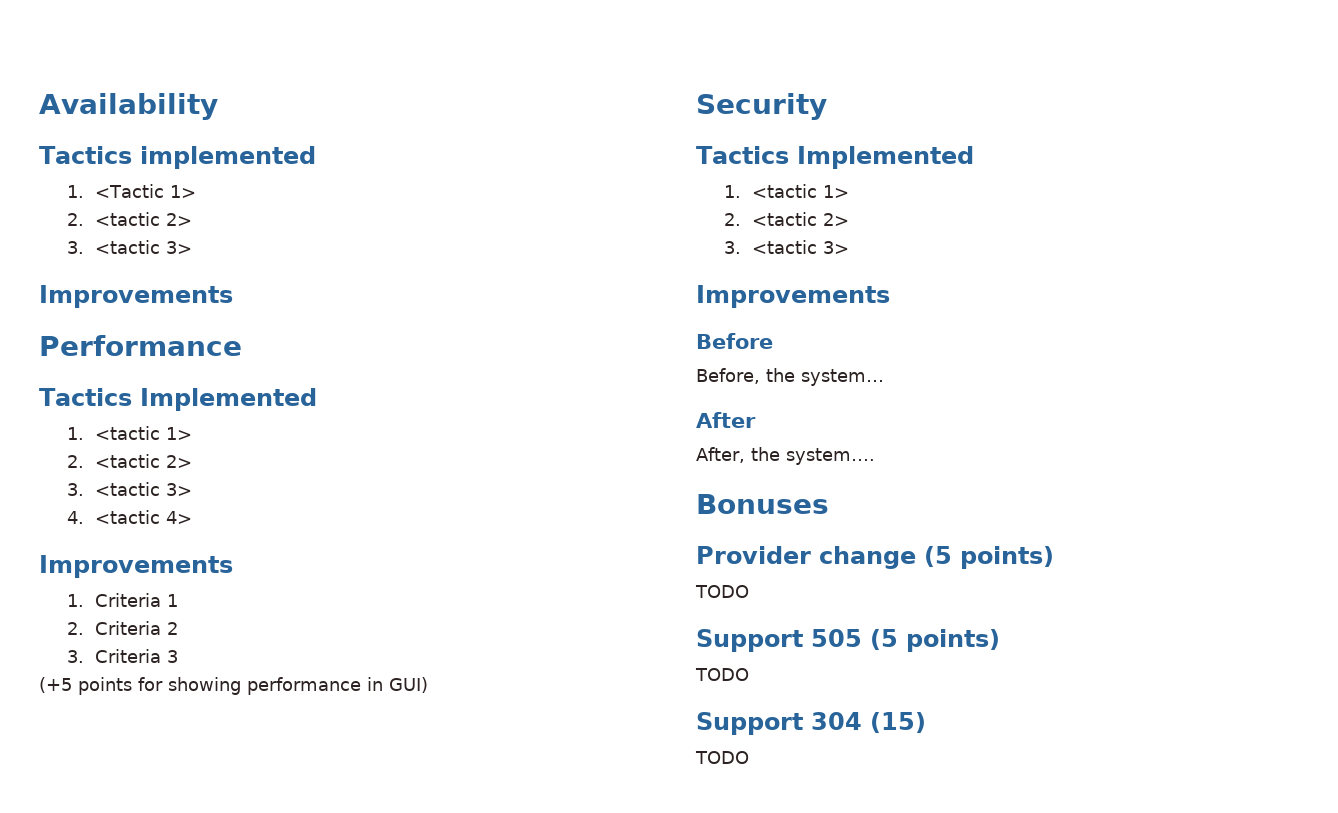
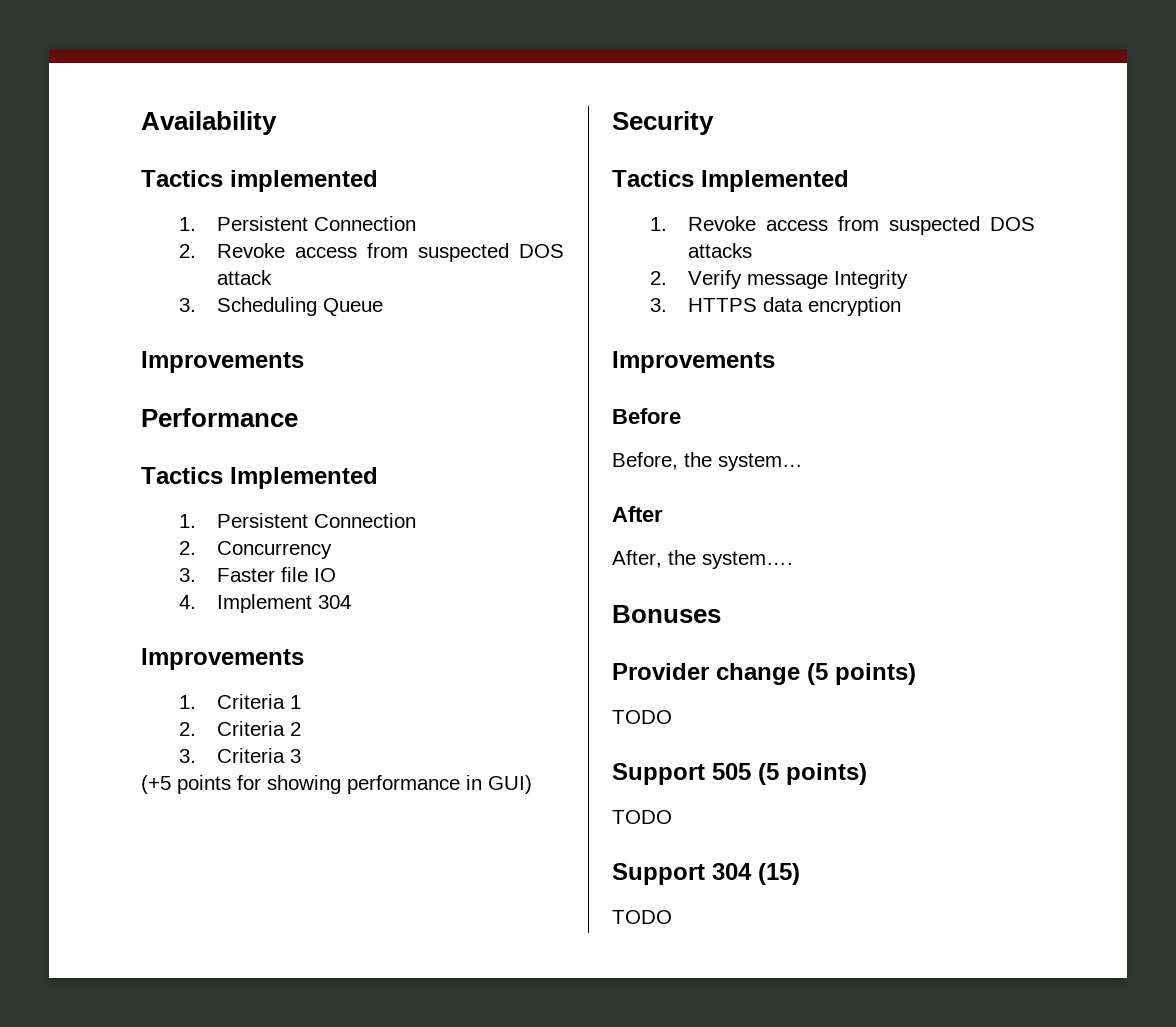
  Tactics implemented
- 1. <Tactic 1>
- 2. <tactic 2>
- 3. <tactic 3>
+ 1. Persistent Connection
+ 2. Revoke access from suspected DOS attack
+ 3. Scheduling Queue
  Performance
  Tactics Implemented
- 1. <tactic 1>
- 2. <tactic 2>
- 3. <tactic 3>
+ 1. Persistent Connection
+ 2. Concurrency
+ 3. Faster file IO
- 4. <tactic 4>
+ 4. Implement 304
  Security
  Tactics Implemented
- 1. <tactic 1>
- 2. <tactic 2>
- 3. <tactic 3>
+ 1. Revoke access from suspected DOS attacks
+ 2. Verify message Integrity
+ 3. HTTPS data encryption

